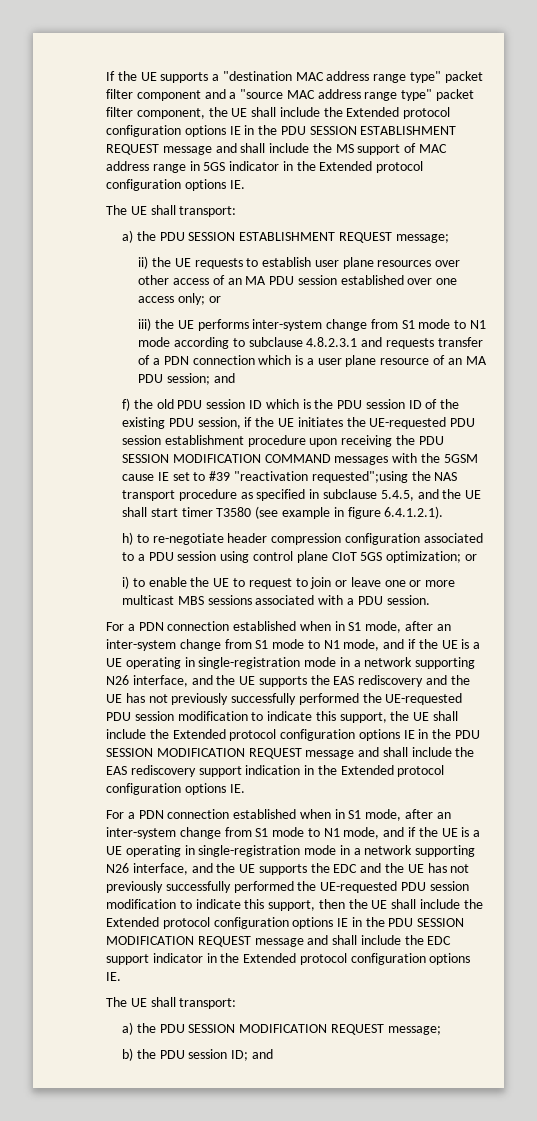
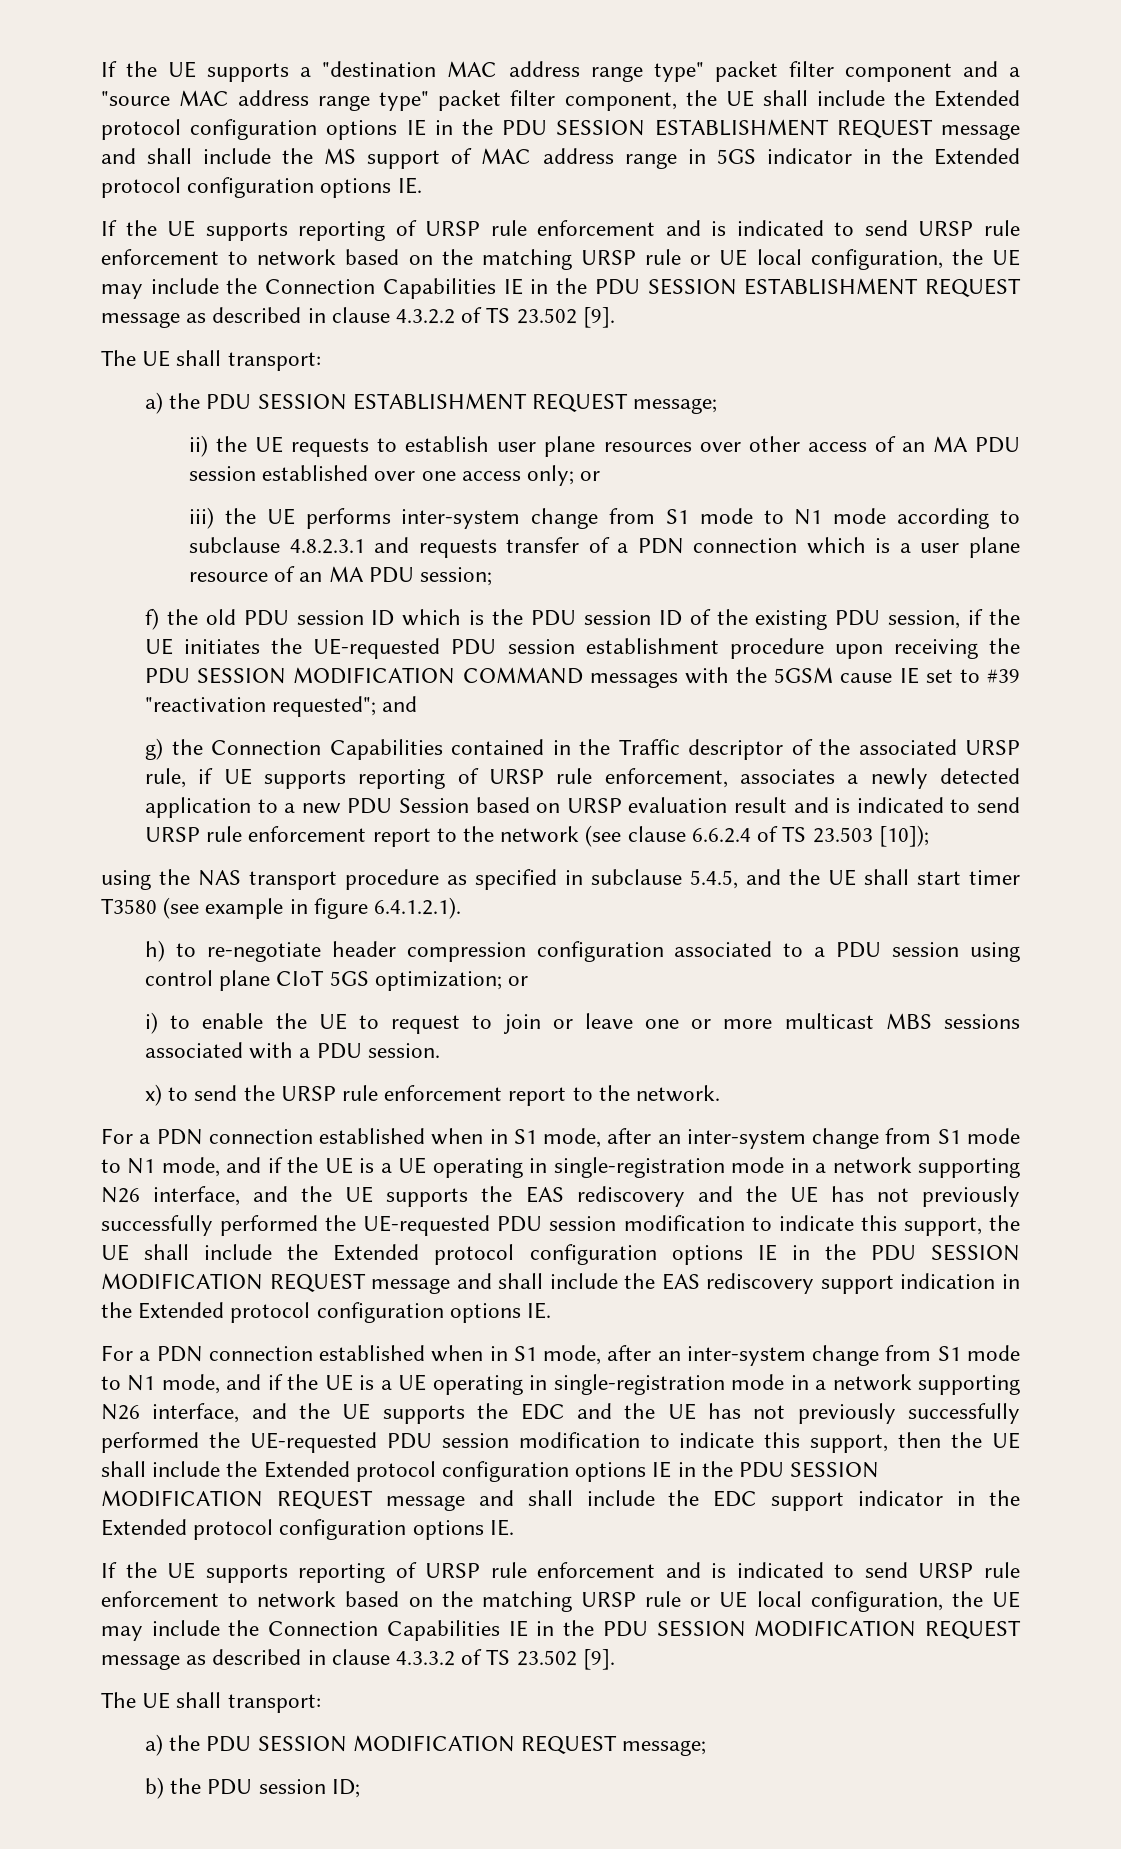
+ If the UE supports reporting of URSP rule enforcement and is indicated to send URSP rule enforcement to network based on the matching URSP rule or UE local configuration, the UE may include the Connection Capabilities IE in the PDU SESSION ESTABLISHMENT REQUEST message as described in clause 4.3.2.2 of TS 23.502 [9].
- iii) the UE performs inter-system change from S1 mode to N1 mode according to subclause 4.8.2.3.1 and requests transfer of a PDN connection which is a user plane resource of an MA PDU session; and
+ iii) the UE performs inter-system change from S1 mode to N1 mode according to subclause 4.8.2.3.1 and requests transfer of a PDN connection which is a user plane resource of an MA PDU session;
- f) the old PDU session ID which is the PDU session ID of the existing PDU session, if the UE initiates the UE-requested PDU session establishment procedure upon receiving the PDU SESSION MODIFICATION COMMAND messages with the 5GSM cause IE set to #39 "reactivation requested";using the NAS transport procedure as specified in subclause 5.4.5, and the UE shall start timer T3580 (see example in figure 6.4.1.2.1).
+ f) the old PDU session ID which is the PDU session ID of the existing PDU session, if the UE initiates the UE-requested PDU session establishment procedure upon receiving the PDU SESSION MODIFICATION COMMAND messages with the 5GSM cause IE set to #39 "reactivation requested"; and
+ g) the Connection Capabilities contained in the Traffic descriptor of the associated URSP rule, if UE supports reporting of URSP rule enforcement, associates a newly detected application to a new PDU Session based on URSP evaluation result and is indicated to send URSP rule enforcement report to the network (see clause 6.6.2.4 of TS 23.503 [10]);
+ using the NAS transport procedure as specified in subclause 5.4.5, and the UE shall start timer T3580 (see example in figure 6.4.1.2.1).
+ x) to send the URSP rule enforcement report to the network.
+ If the UE supports reporting of URSP rule enforcement and is indicated to send URSP rule enforcement to network based on the matching URSP rule or UE local configuration, the UE may include the Connection Capabilities IE in the PDU SESSION MODIFICATION REQUEST message as described in clause 4.3.3.2 of TS 23.502 [9].
- b) the PDU session ID; and
+ b) the PDU session ID;

